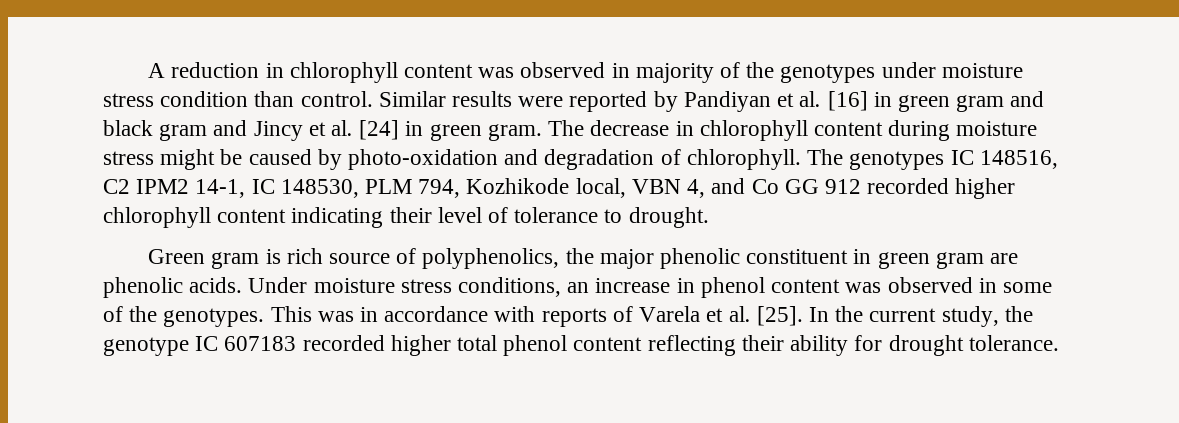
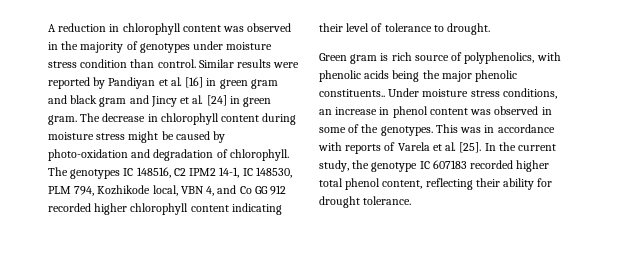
- A reduction in chlorophyll content was observed in majority of the genotypes under moisture stress condition than control.
+ A reduction in chlorophyll content was observed in the majority of genotypes under moisture stress condition than control.
- Green gram is rich source of polyphenolics, the major phenolic constituent in green gram are phenolic acids.
+ Green gram is rich source of polyphenolics, with phenolic acids being the major phenolic constituents..
- In the current study, the genotype IC 607183 recorded higher total phenol content reflecting their ability for drought tolerance.
+ In the current study, the genotype IC 607183 recorded higher total phenol content, reflecting their ability for drought tolerance.

